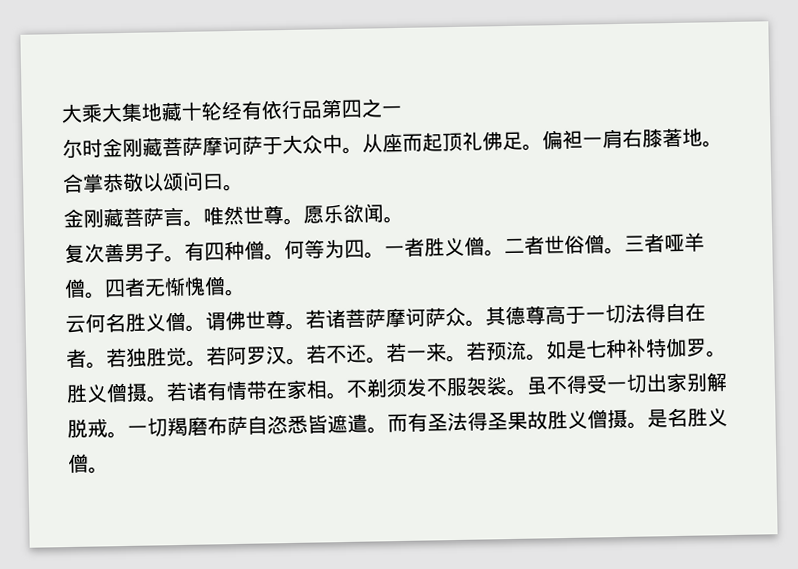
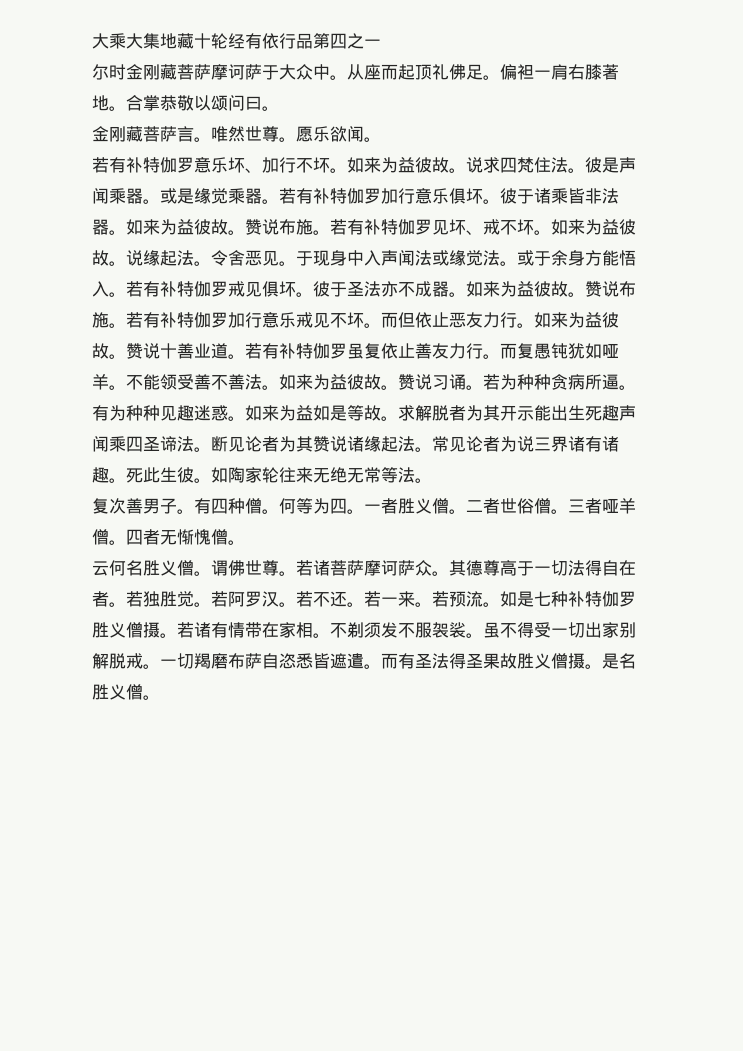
+ 若有补特伽罗意乐坏、加行不坏。如来为益彼故。说求四梵住法。彼是声闻乘器。或是缘觉乘器。若有补特伽罗加行意乐俱坏。彼于诸乘皆非法器。如来为益彼故。赞说布施。若有补特伽罗见坏、戒不坏。如来为益彼故。说缘起法。令舍恶见。于现身中入声闻法或缘觉法。或于余身方能悟入。若有补特伽罗戒见俱坏。彼于圣法亦不成器。如来为益彼故。赞说布施。若有补特伽罗加行意乐戒见不坏。而但依止恶友力行。如来为益彼故。赞说十善业道。若有补特伽罗虽复依止善友力行。而复愚钝犹如哑羊。不能领受善不善法。如来为益彼故。赞说习诵。若为种种贪病所逼。有为种种见趣迷惑。如来为益如是等故。求解脱者为其开示能出生死趣声闻乘四圣谛法。断见论者为其赞说诸缘起法。常见论者为说三界诸有诸趣。死此生彼。如陶家轮往来无绝无常等法。
- 如是七种补特伽罗。胜义僧摄。
+ 如是七种补特伽罗胜义僧摄。

